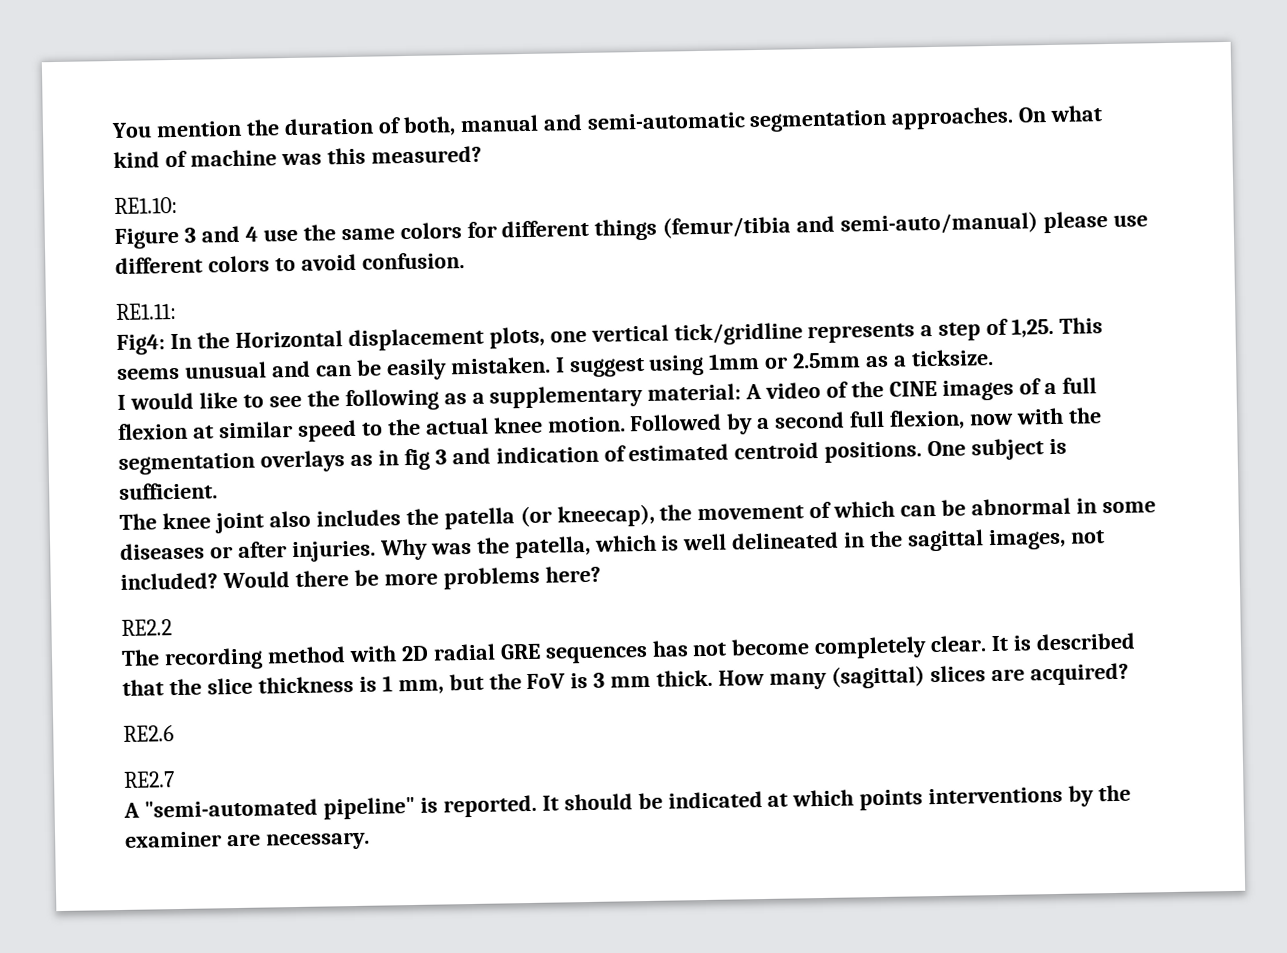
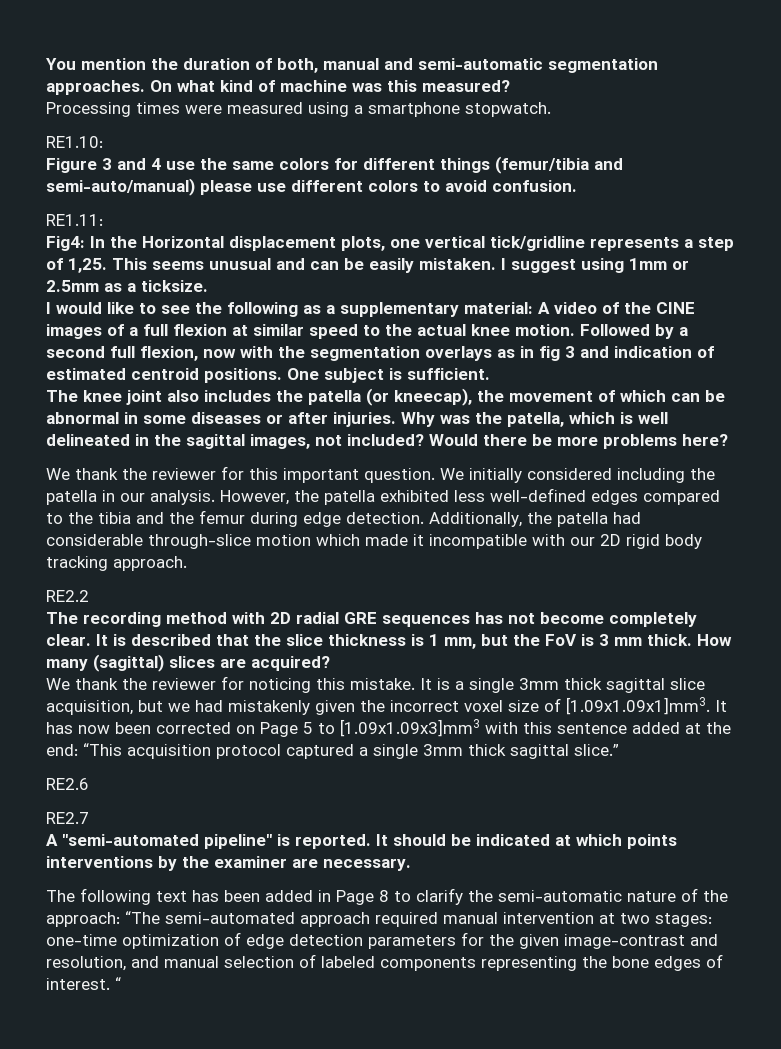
+ Processing times were measured using a smartphone stopwatch.
+ We thank the reviewer for this important question. We initially considered including the patella in our analysis. However, the patella exhibited less well-defined edges compared to the tibia and the femur during edge detection. Additionally, the patella had considerable through-slice motion which made it incompatible with our 2D rigid body tracking approach.
+ We thank the reviewer for noticing this mistake. It is a single 3mm thick sagittal slice acquisition, but we had mistakenly given the incorrect voxel size of [1.09x1.09x1]mm3. It has now been corrected on Page 5 to [1.09x1.09x3]mm3 with this sentence added at the end: “This acquisition protocol captured a single 3mm thick sagittal slice.”
+ The following text has been added in Page 8 to clarify the semi-automatic nature of the approach: “The semi-automated approach required manual intervention at two stages: one-time optimization of edge detection parameters for the given image-contrast and resolution, and manual selection of labeled components representing the bone edges of interest. “

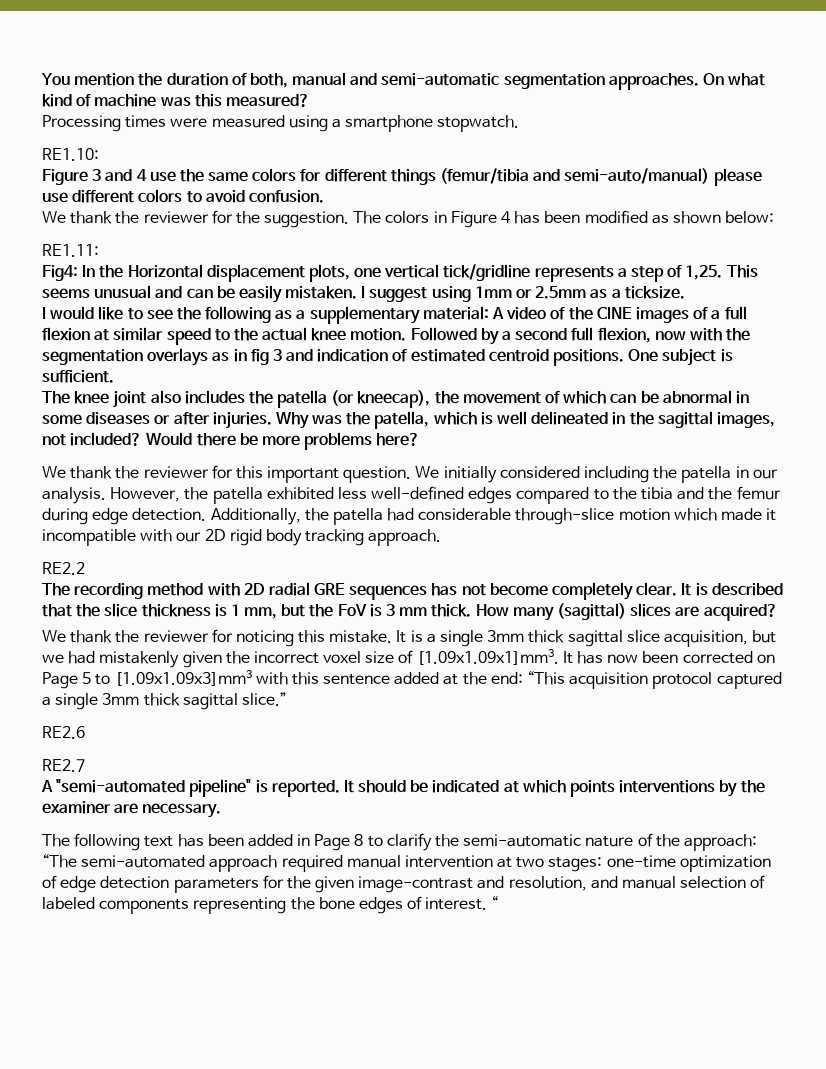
+ We thank the reviewer for the suggestion. The colors in Figure 4 has been modified as shown below:

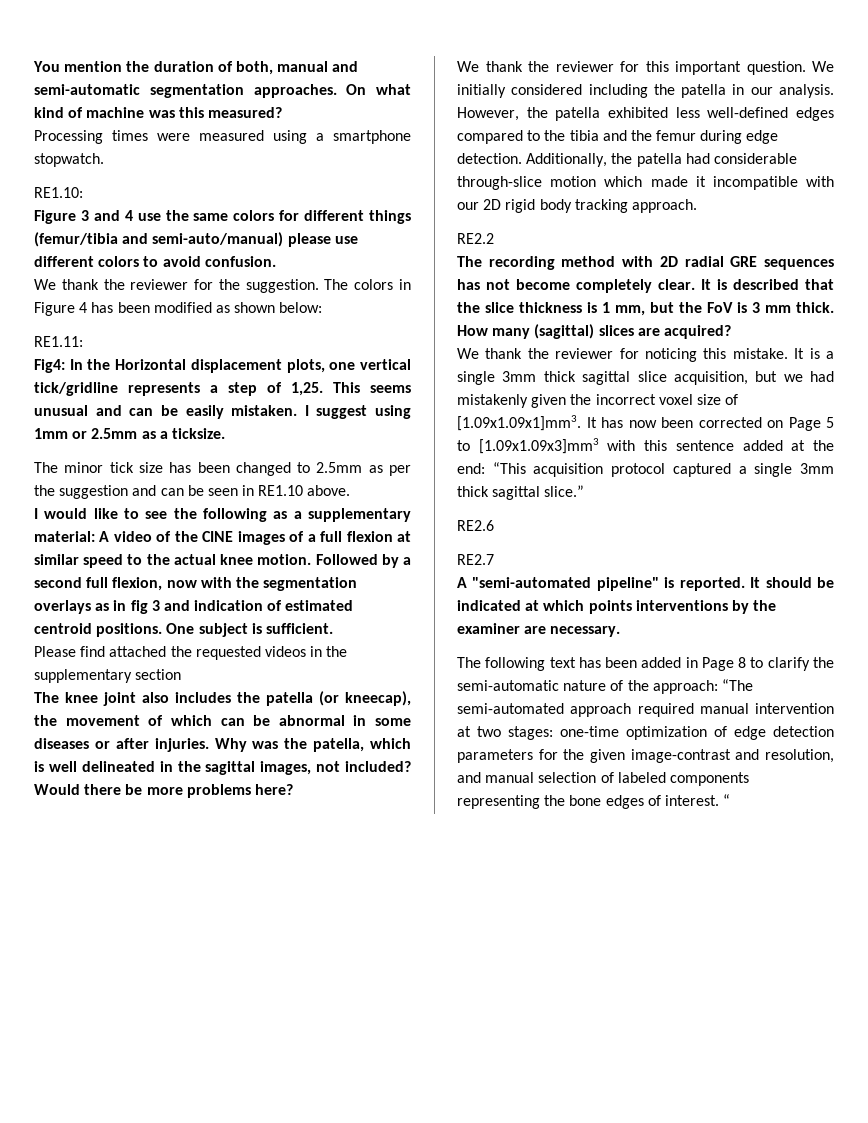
+ The minor tick size has been changed to 2.5mm as per the suggestion and can be seen in RE1.10 above.
+ Please find attached the requested videos in the supplementary section

